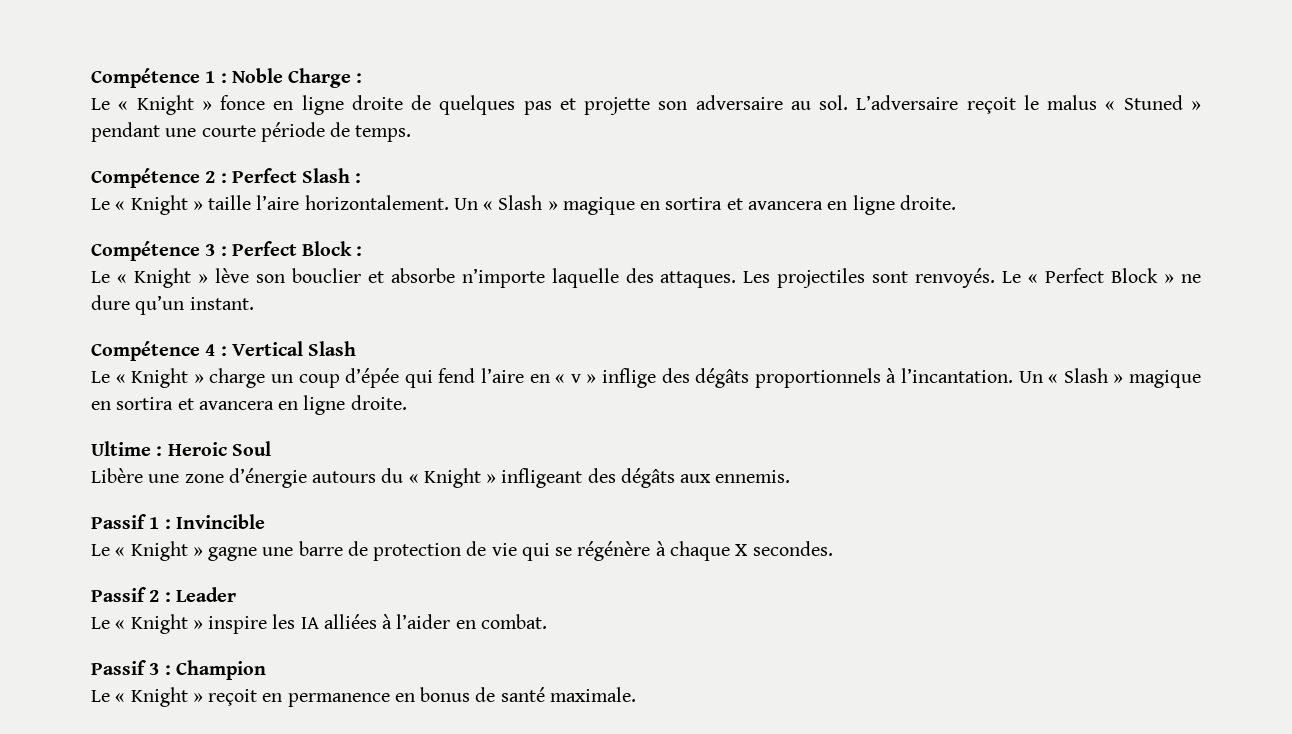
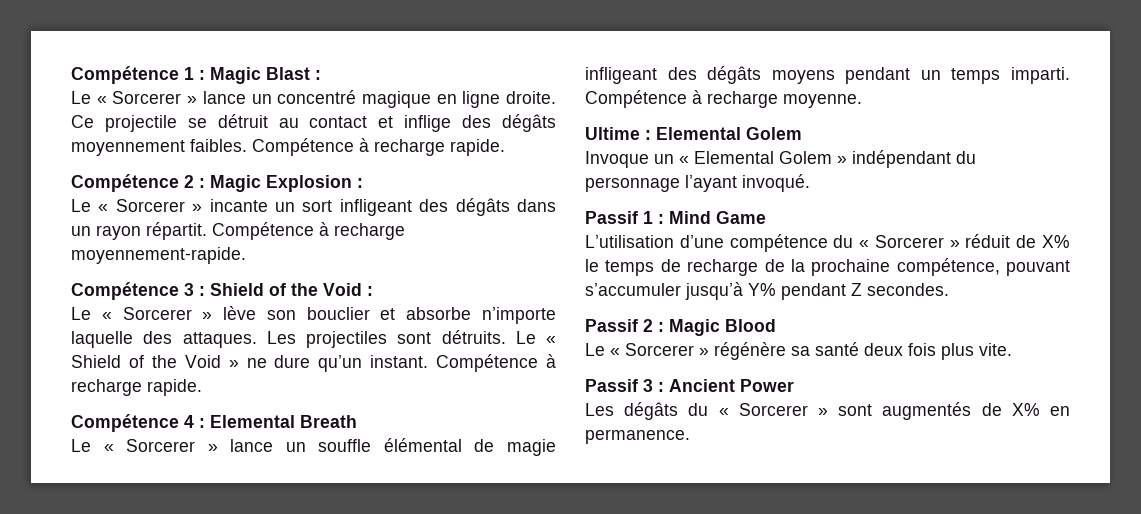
- Compétence 1 : Noble Charge :
- Le « Knight » fonce en ligne droite de quelques pas et projette son adversaire au sol. L’adversaire reçoit le malus « Stuned » pendant une courte période de temps.
+ Compétence 1 : Magic Blast :
+ Le « Sorcerer » lance un concentré magique en ligne droite. Ce projectile se détruit au contact et inflige des dégâts moyennement faibles. Compétence à recharge rapide.
- Compétence 2 : Perfect Slash :
- Le « Knight » taille l’aire horizontalement. Un « Slash » magique en sortira et avancera en ligne droite.
+ Compétence 2 : Magic Explosion :
+ Le « Sorcerer » incante un sort infligeant des dégâts dans un rayon répartit. Compétence à recharge moyennement-rapide.
- Compétence 3 : Perfect Block :
- Le « Knight » lève son bouclier et absorbe n’importe laquelle des attaques.
+ Compétence 3 : Shield of the Void :
+ Le « Sorcerer » lève son bouclier et absorbe n’importe laquelle des attaques.
- Les projectiles sont renvoyés. Le « Perfect Block » ne dure qu’un instant.
+ Les projectiles sont détruits. Le « Shield of the Void » ne dure qu’un instant. Compétence à recharge rapide.
- Compétence 4 : Vertical Slash
- Le « Knight » charge un coup d’épée qui fend l’aire en « v » inflige des dégâts proportionnels à l’incantation. Un « Slash » magique en sortira et avancera en ligne droite.
- Ultime : Heroic Soul
- Libère une zone d’énergie autours du « Knight » infligeant des dégâts aux ennemis.
- Passif 1 : Invincible
- Le « Knight » gagne une barre de protection de vie qui se régénère à chaque X secondes.
+ Compétence 4 : Elemental Breath
+ Le « Sorcerer » lance un souffle élémental de magie infligeant des dégâts moyens pendant un temps imparti. Compétence à recharge moyenne.
+ Ultime : Elemental Golem
+ Invoque un « Elemental Golem » indépendant du personnage l’ayant invoqué.
+ Passif 1 : Mind Game
+ L’utilisation d’une compétence du « Sorcerer » réduit de X% le temps de recharge de la prochaine compétence, pouvant s’accumuler jusqu’à Y% pendant Z secondes.
- Passif 2 : Leader
- Le « Knight » inspire les IA alliées à l’aider en combat.
- Passif 3 : Champion
- Le « Knight » reçoit en permanence en bonus de santé maximale.
+ Passif 2 : Magic Blood
+ Le « Sorcerer » régénère sa santé deux fois plus vite.
+ Passif 3 : Ancient Power
+ Les dégâts du « Sorcerer » sont augmentés de X% en permanence.

